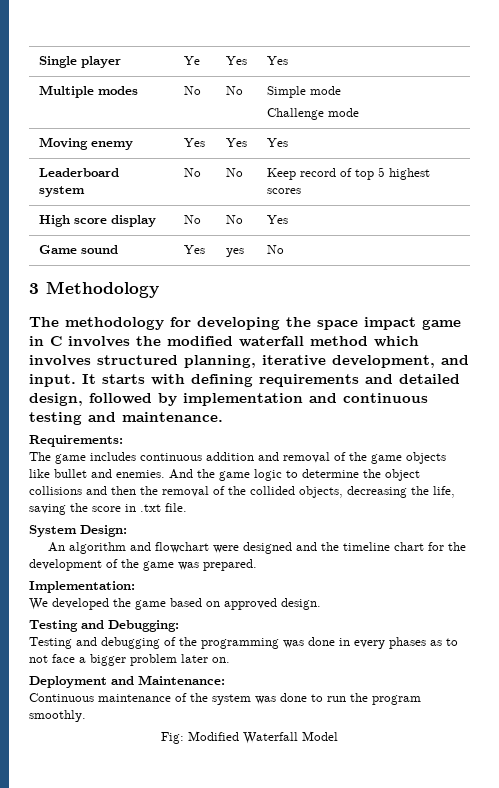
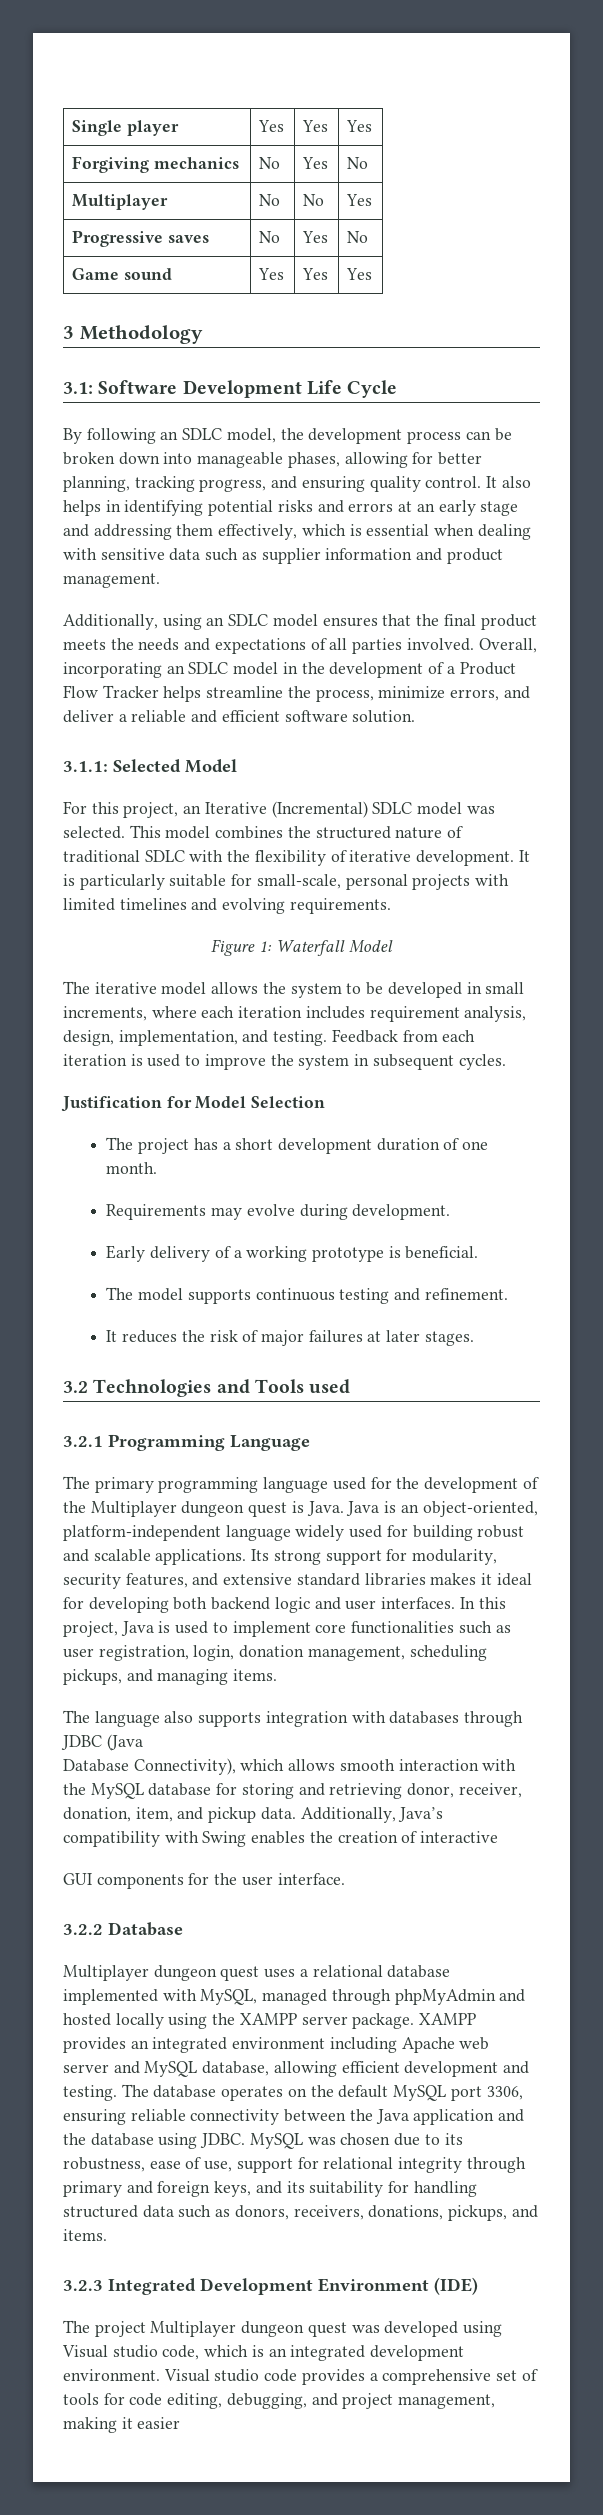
- Single player | Ye | Yes | Yes
- Multiple modes | No | No | Simple mode
- Challenge mode
- Moving enemy | Yes | Yes | Yes
- Leaderboard system | No | No | Keep record of top 5 highest scores
- High score display | No | No | Yes
+ Single player | Yes | Yes | Yes
+ Forgiving mechanics | No | Yes | No
+ Multiplayer | No | No | Yes
+ Progressive saves | No | Yes | No
- Game sound | Yes | yes | No
+ Game sound | Yes | Yes | Yes
- The methodology for developing the space impact game in C involves the modified waterfall method which involves structured planning, iterative development, and input. It starts with defining requirements and detailed design, followed by implementation and continuous testing and maintenance.
- Requirements:
- The game includes continuous addition and removal of the game objects like bullet and enemies. And the game logic to determine the object collisions and then the removal of the collided objects, decreasing the life, saving the score in .txt file.
- System Design:
- An algorithm and flowchart were designed and the timeline chart for the development of the game was prepared.
- Implementation:
- We developed the game based on approved design.
- Testing and Debugging:
- Testing and debugging of the programming was done in every phases as to not face a bigger problem later on.
- Deployment and Maintenance:
- Continuous maintenance of the system was done to run the program smoothly.
- Fig: Modified Waterfall Model
+ 3.1: Software Development Life Cycle
+ By following an SDLC model, the development process can be broken down into manageable phases, allowing for better planning, tracking progress, and ensuring quality control. It also helps in identifying potential risks and errors at an early stage and addressing them effectively, which is essential when dealing with sensitive data such as supplier information and product management.
+ Additionally, using an SDLC model ensures that the final product meets the needs and expectations of all parties involved. Overall, incorporating an SDLC model in the development of a Product Flow Tracker helps streamline the process, minimize errors, and deliver a reliable and efficient software solution.
+ 3.1.1: Selected Model
+ For this project, an Iterative (Incremental) SDLC model was selected. This model combines the structured nature of traditional SDLC with the flexibility of iterative development. It is particularly suitable for small-scale, personal projects with limited timelines and evolving requirements.
+ Figure 1: Waterfall Model
+ The iterative model allows the system to be developed in small increments, where each iteration includes requirement analysis, design, implementation, and testing. Feedback from each iteration is used to improve the system in subsequent cycles.
+ Justification for Model Selection
+ The project has a short development duration of one month.
+ Requirements may evolve during development.
+ Early delivery of a working prototype is beneficial.
+ The model supports continuous testing and refinement.
+ It reduces the risk of major failures at later stages.
+ 3.2 Technologies and Tools used
+ 3.2.1 Programming Language
+ The primary programming language used for the development of the Multiplayer dungeon quest is Java. Java is an object-oriented, platform-independent language widely used for building robust and scalable applications. Its strong support for modularity, security features, and extensive standard libraries makes it ideal for developing both backend logic and user interfaces. In this project, Java is used to implement core functionalities such as user registration, login, donation management, scheduling pickups, and managing items.
+ The language also supports integration with databases through JDBC (Java
+ Database Connectivity), which allows smooth interaction with the MySQL database for storing and retrieving donor, receiver, donation, item, and pickup data. Additionally, Java’s compatibility with Swing enables the creation of interactive
+ GUI components for the user interface.
+ 3.2.2 Database
+ Multiplayer dungeon quest uses a relational database implemented with MySQL, managed through phpMyAdmin and hosted locally using the XAMPP server package. XAMPP provides an integrated environment including Apache web server and MySQL database, allowing efficient development and testing. The database operates on the default MySQL port 3306, ensuring reliable connectivity between the Java application and the database using JDBC. MySQL was chosen due to its robustness, ease of use, support for relational integrity through primary and foreign keys, and its suitability for handling structured data such as donors, receivers, donations, pickups, and items.
+ 3.2.3 Integrated Development Environment (IDE)
+ The project Multiplayer dungeon quest was developed using Visual studio code, which is an integrated development environment. Visual studio code provides a comprehensive set of tools for code editing, debugging, and project management, making it easier

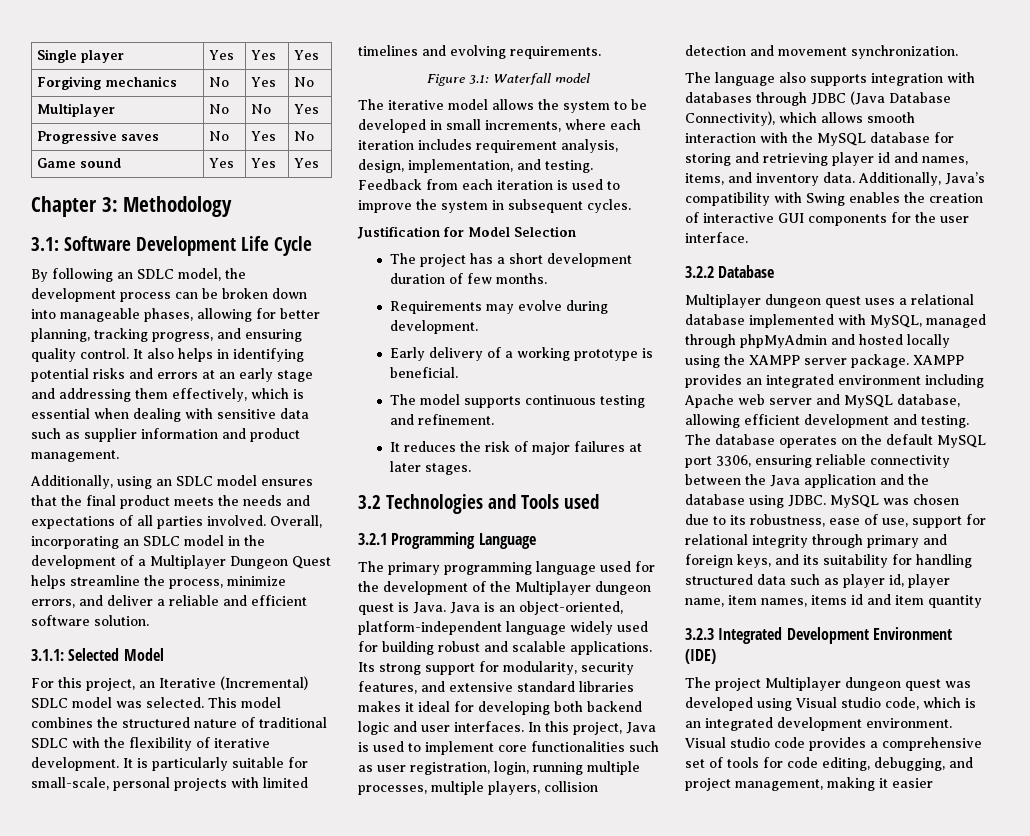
- 3 Methodology
+ Chapter 3: Methodology
- Overall, incorporating an SDLC model in the development of a Product Flow Tracker helps streamline the process, minimize errors, and deliver a reliable and efficient software solution.
+ Overall, incorporating an SDLC model in the development of a Multiplayer Dungeon Quest helps streamline the process, minimize errors, and deliver a reliable and efficient software solution.
- Figure 1: Waterfall Model
+ Figure 3.1: Waterfall model
- The project has a short development duration of one month.
+ The project has a short development duration of few months.
- In this project, Java is used to implement core functionalities such as user registration, login, donation management, scheduling pickups, and managing items.
+ In this project, Java is used to implement core functionalities such as user registration, login, running multiple processes, multiple players, collision detection and movement synchronization.
- The language also supports integration with databases through JDBC (Java
- Database Connectivity), which allows smooth interaction with the MySQL database for storing and retrieving donor, receiver, donation, item, and pickup data.
+ The language also supports integration with databases through JDBC (Java Database Connectivity), which allows smooth interaction with the MySQL database for storing and retrieving player id and names, items, and inventory data.
- Additionally, Java’s compatibility with Swing enables the creation of interactive
- GUI components for the user interface.
+ Additionally, Java’s compatibility with Swing enables the creation of interactive GUI components for the user interface.
- MySQL was chosen due to its robustness, ease of use, support for relational integrity through primary and foreign keys, and its suitability for handling structured data such as donors, receivers, donations, pickups, and items.
+ MySQL was chosen due to its robustness, ease of use, support for relational integrity through primary and foreign keys, and its suitability for handling structured data such as player id, player name, item names, items id and item quantity

